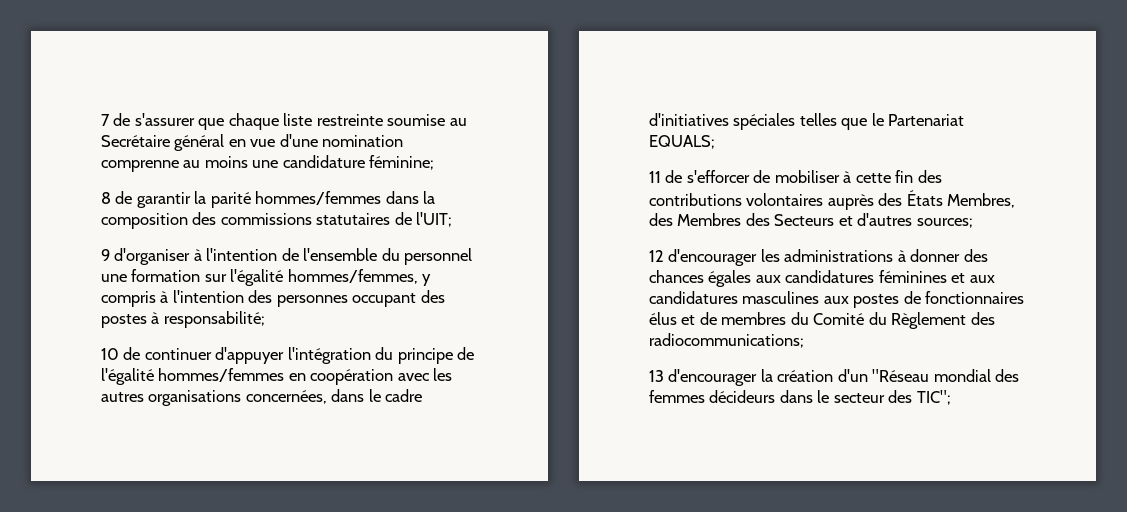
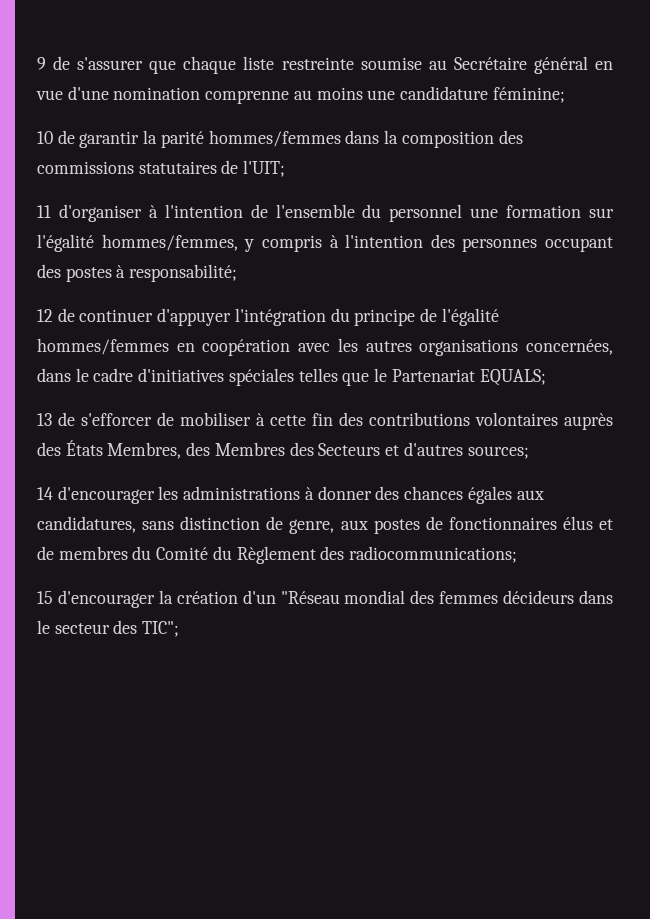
- 7 de s'assurer que chaque liste restreinte soumise au Secrétaire général en vue d'une nomination comprenne au moins une candidature féminine;
+ 9 de s'assurer que chaque liste restreinte soumise au Secrétaire général en vue d'une nomination comprenne au moins une candidature féminine;
- 8 de garantir la parité hommes/femmes dans la composition des commissions statutaires de l'UIT;
+ 10 de garantir la parité hommes/femmes dans la composition des commissions statutaires de l'UIT;
- 9 d'organiser à l'intention de l'ensemble du personnel une formation sur l'égalité hommes/femmes, y compris à l'intention des personnes occupant des postes à responsabilité;
+ 11 d'organiser à l'intention de l'ensemble du personnel une formation sur l'égalité hommes/femmes, y compris à l'intention des personnes occupant des postes à responsabilité;
- 10 de continuer d'appuyer l'intégration du principe de l'égalité hommes/femmes en coopération avec les autres organisations concernées, dans le cadre d'initiatives spéciales telles que le Partenariat EQUALS;
+ 12 de continuer d'appuyer l'intégration du principe de l'égalité hommes/femmes en coopération avec les autres organisations concernées, dans le cadre d'initiatives spéciales telles que le Partenariat EQUALS;
- 11 de s'efforcer de mobiliser à cette fin des contributions volontaires auprès des États Membres, des Membres des Secteurs et d'autres sources;
+ 13 de s'efforcer de mobiliser à cette fin des contributions volontaires auprès des États Membres, des Membres des Secteurs et d'autres sources;
- 12 d'encourager les administrations à donner des chances égales aux candidatures féminines et aux candidatures masculines aux postes de fonctionnaires élus et de membres du Comité du Règlement des radiocommunications;
+ 14 d'encourager les administrations à donner des chances égales aux candidatures, sans distinction de genre, aux postes de fonctionnaires élus et de membres du Comité du Règlement des radiocommunications;
- 13 d'encourager la création d'un "Réseau mondial des femmes décideurs dans le secteur des TIC";
+ 15 d'encourager la création d'un "Réseau mondial des femmes décideurs dans le secteur des TIC";

